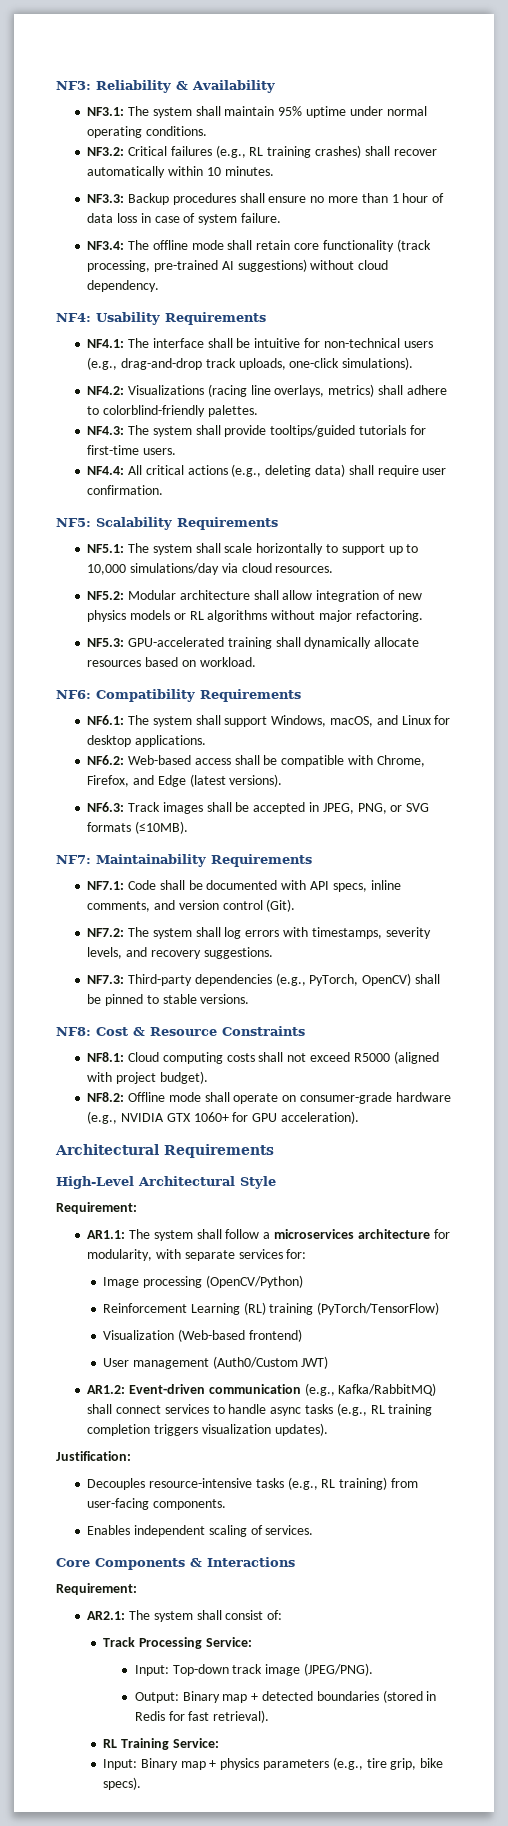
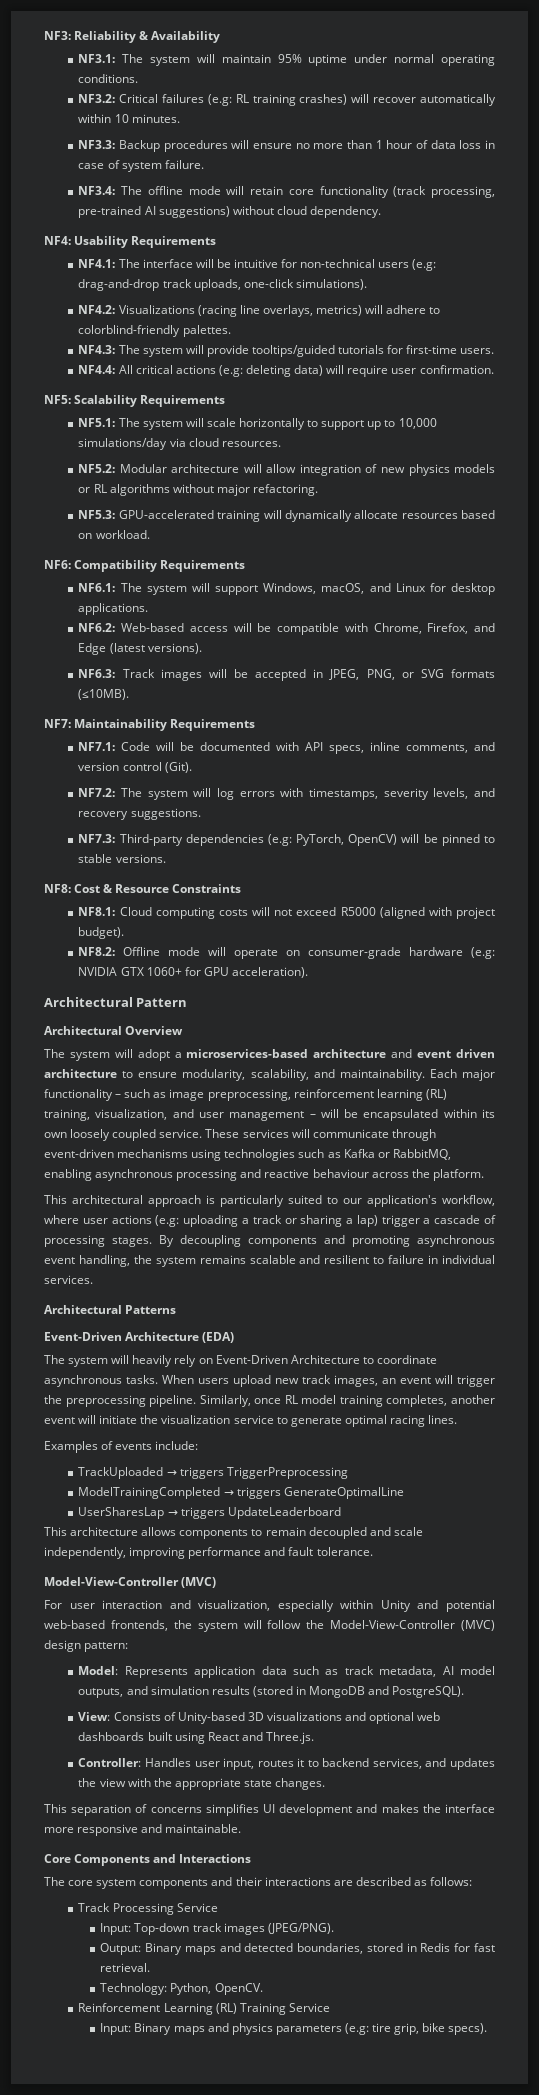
- NF3.1: The system shall maintain 95% uptime under normal operating conditions.
+ NF3.1: The system will maintain 95% uptime under normal operating conditions.
- NF3.2: Critical failures (e.g., RL training crashes) shall recover automatically within 10 minutes.
+ NF3.2: Critical failures (e.g: RL training crashes) will recover automatically within 10 minutes.
- NF3.3: Backup procedures shall ensure no more than 1 hour of data loss in case of system failure.
+ NF3.3: Backup procedures will ensure no more than 1 hour of data loss in case of system failure.
- NF3.4: The offline mode shall retain core functionality (track processing, pre-trained AI suggestions) without cloud dependency.
+ NF3.4: The offline mode will retain core functionality (track processing, pre-trained AI suggestions) without cloud dependency.
- NF4.1: The interface shall be intuitive for non-technical users (e.g., drag-and-drop track uploads, one-click simulations).
+ NF4.1: The interface will be intuitive for non-technical users (e.g: drag-and-drop track uploads, one-click simulations).
- NF4.2: Visualizations (racing line overlays, metrics) shall adhere to colorblind-friendly palettes.
+ NF4.2: Visualizations (racing line overlays, metrics) will adhere to colorblind-friendly palettes.
- NF4.3: The system shall provide tooltips/guided tutorials for first-time users.
+ NF4.3: The system will provide tooltips/guided tutorials for first-time users.
- NF4.4: All critical actions (e.g., deleting data) shall require user confirmation.
+ NF4.4: All critical actions (e.g: deleting data) will require user confirmation.
- NF5.1: The system shall scale horizontally to support up to 10,000 simulations/day via cloud resources.
+ NF5.1: The system will scale horizontally to support up to 10,000 simulations/day via cloud resources.
- NF5.2: Modular architecture shall allow integration of new physics models or RL algorithms without major refactoring.
+ NF5.2: Modular architecture will allow integration of new physics models or RL algorithms without major refactoring.
- NF5.3: GPU-accelerated training shall dynamically allocate resources based on workload.
+ NF5.3: GPU-accelerated training will dynamically allocate resources based on workload.
- NF6.1: The system shall support Windows, macOS, and Linux for desktop applications.
+ NF6.1: The system will support Windows, macOS, and Linux for desktop applications.
- NF6.2: Web-based access shall be compatible with Chrome, Firefox, and Edge (latest versions).
+ NF6.2: Web-based access will be compatible with Chrome, Firefox, and Edge (latest versions).
- NF6.3: Track images shall be accepted in JPEG, PNG, or SVG formats (≤10MB).
+ NF6.3: Track images will be accepted in JPEG, PNG, or SVG formats (≤10MB).
- NF7.1: Code shall be documented with API specs, inline comments, and version control (Git).
+ NF7.1: Code will be documented with API specs, inline comments, and version control (Git).
- NF7.2: The system shall log errors with timestamps, severity levels, and recovery suggestions.
+ NF7.2: The system will log errors with timestamps, severity levels, and recovery suggestions.
- NF7.3: Third-party dependencies (e.g., PyTorch, OpenCV) shall be pinned to stable versions.
+ NF7.3: Third-party dependencies (e.g: PyTorch, OpenCV) will be pinned to stable versions.
- NF8.1: Cloud computing costs shall not exceed R5000 (aligned with project budget).
+ NF8.1: Cloud computing costs will not exceed R5000 (aligned with project budget).
- NF8.2: Offline mode shall operate on consumer-grade hardware (e.g., NVIDIA GTX 1060+ for GPU acceleration).
+ NF8.2: Offline mode will operate on consumer-grade hardware (e.g: NVIDIA GTX 1060+ for GPU acceleration).
- Architectural Requirements
- High-Level Architectural Style
- Requirement:
- AR1.1: The system shall follow a microservices architecture for modularity, with separate services for:
- Image processing (OpenCV/Python)
- Reinforcement Learning (RL) training (PyTorch/TensorFlow)
- Visualization (Web-based frontend)
- User management (Auth0/Custom JWT)
- AR1.2: Event-driven communication (e.g., Kafka/RabbitMQ) shall connect services to handle async tasks (e.g., RL training completion triggers visualization updates).
- Justification:
- Decouples resource-intensive tasks (e.g., RL training) from user-facing components.
- Enables independent scaling of services.
- Core Components & Interactions
- Requirement:
- AR2.1: The system shall consist of:
- Track Processing Service:
- Input: Top-down track image (JPEG/PNG).
- Output: Binary map + detected boundaries (stored in Redis for fast retrieval).
- RL Training Service:
+ Architectural Pattern
+ Architectural Overview
+ The system will adopt a microservices-based architecture and event driven architecture to ensure modularity, scalability, and maintainability. Each major functionality – such as image preprocessing, reinforcement learning (RL) training, visualization, and user management – will be encapsulated within its own loosely coupled service. These services will communicate through event-driven mechanisms using technologies such as Kafka or RabbitMQ, enabling asynchronous processing and reactive behaviour across the platform.
+ This architectural approach is particularly suited to our application's workflow, where user actions (e.g: uploading a track or sharing a lap) trigger a cascade of processing stages. By decoupling components and promoting asynchronous event handling, the system remains scalable and resilient to failure in individual services.
+ Architectural Patterns
+ Event-Driven Architecture (EDA)
+ The system will heavily rely on Event-Driven Architecture to coordinate asynchronous tasks. When users upload new track images, an event will trigger the preprocessing pipeline. Similarly, once RL model training completes, another event will initiate the visualization service to generate optimal racing lines.
+ Examples of events include:
+ TrackUploaded → triggers TriggerPreprocessing
+ ModelTrainingCompleted → triggers GenerateOptimalLine
+ UserSharesLap → triggers UpdateLeaderboard
+ This architecture allows components to remain decoupled and scale independently, improving performance and fault tolerance.
+ Model-View-Controller (MVC)
+ For user interaction and visualization, especially within Unity and potential web-based frontends, the system will follow the Model-View-Controller (MVC) design pattern:
+ Model: Represents application data such as track metadata, AI model outputs, and simulation results (stored in MongoDB and PostgreSQL).
+ View: Consists of Unity-based 3D visualizations and optional web dashboards built using React and Three.js.
+ Controller: Handles user input, routes it to backend services, and updates the view with the appropriate state changes.
+ This separation of concerns simplifies UI development and makes the interface more responsive and maintainable.
+ Core Components and Interactions
+ The core system components and their interactions are described as follows:
+ Track Processing Service
+ Input: Top-down track images (JPEG/PNG).
+ Output: Binary maps and detected boundaries, stored in Redis for fast retrieval.
+ Technology: Python, OpenCV.
+ Reinforcement Learning (RL) Training Service
- Input: Binary map + physics parameters (e.g., tire grip, bike specs).
+ Input: Binary maps and physics parameters (e.g: tire grip, bike specs).

